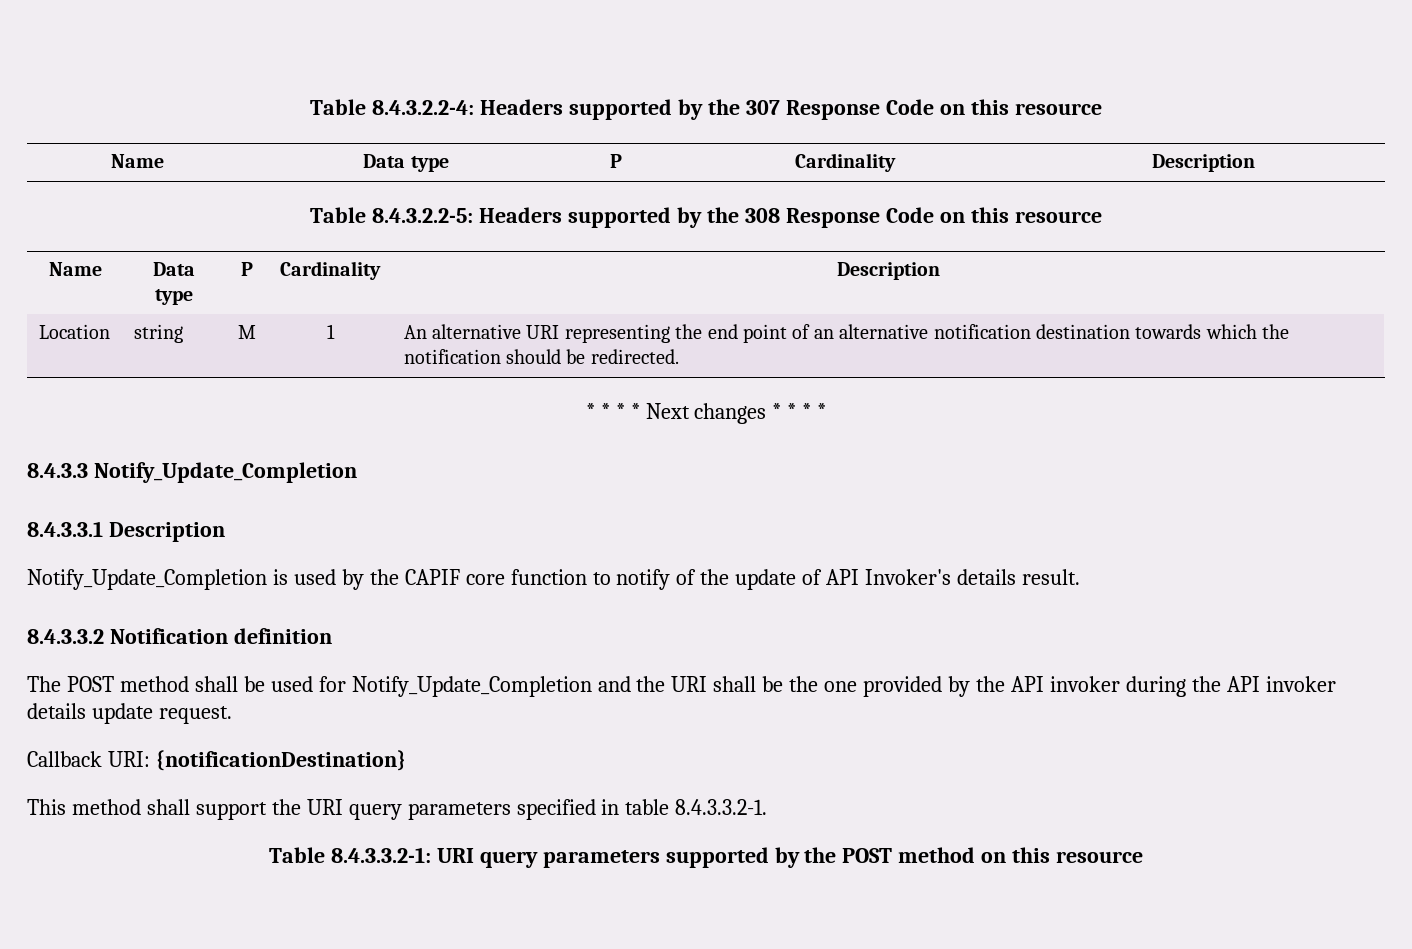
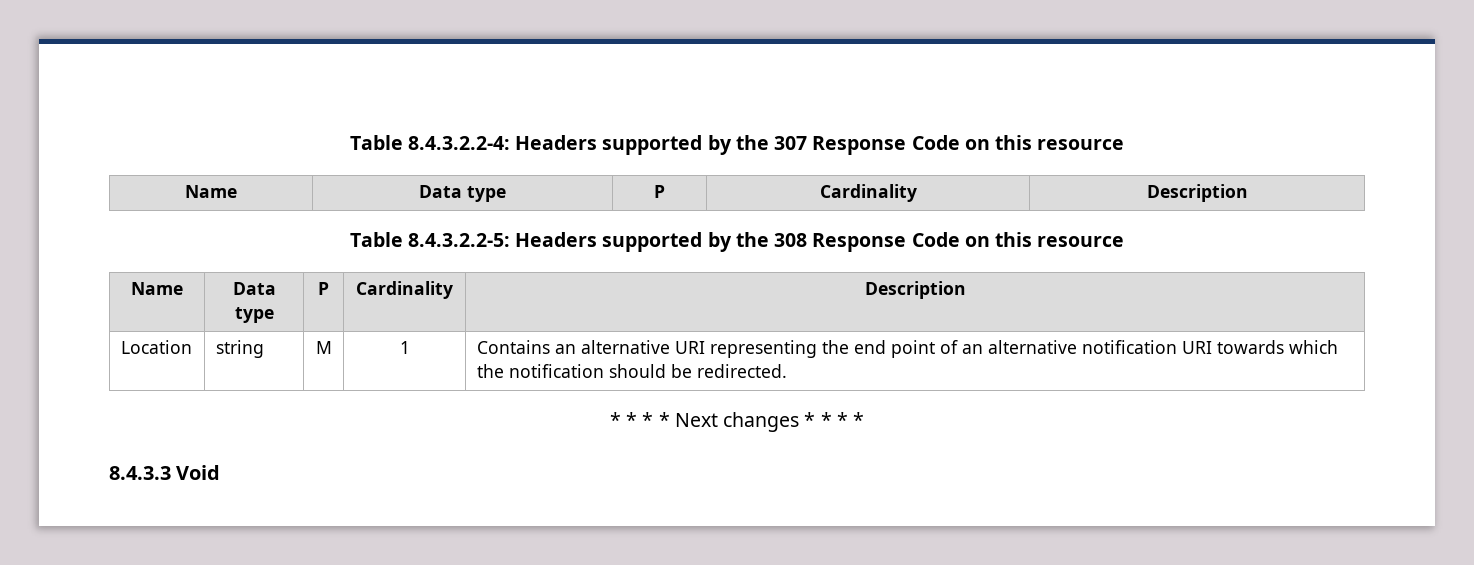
- Location | string | M | 1 | An alternative URI representing the end point of an alternative notification destination towards which the notification should be redirected.
+ Location | string | M | 1 | Contains an alternative URI representing the end point of an alternative notification URI towards which the notification should be redirected.
- 8.4.3.3 Notify_Update_Completion
- 8.4.3.3.1 Description
- Notify_Update_Completion is used by the CAPIF core function to notify of the update of API Invoker's details result.
- 8.4.3.3.2 Notification definition
- The POST method shall be used for Notify_Update_Completion and the URI shall be the one provided by the API invoker during the API invoker details update request.
- Callback URI: {notificationDestination}
- This method shall support the URI query parameters specified in table 8.4.3.3.2-1.
- Table 8.4.3.3.2-1: URI query parameters supported by the POST method on this resource
+ 8.4.3.3 Void

